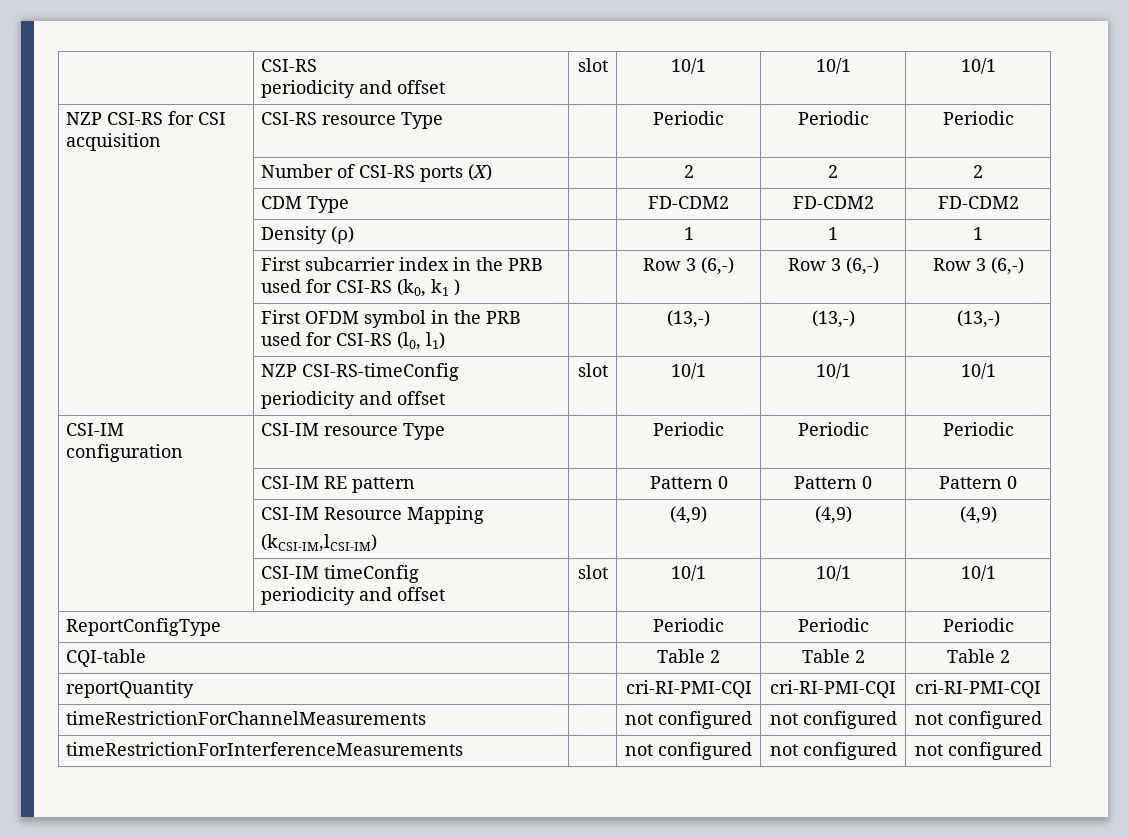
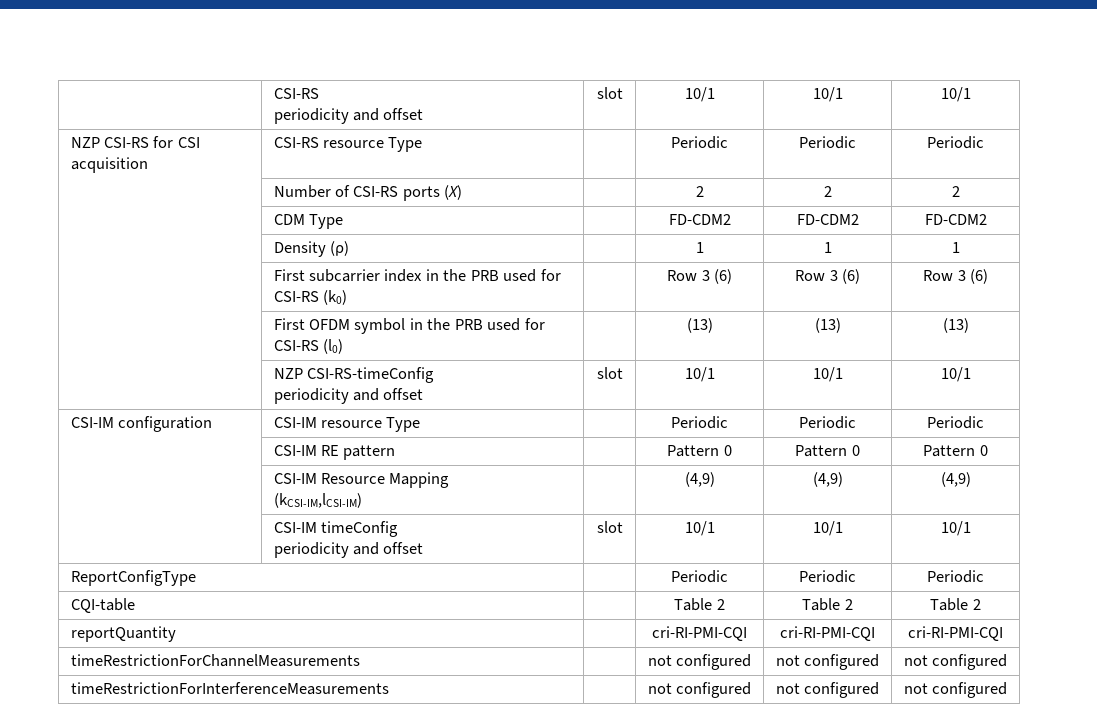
- | First subcarrier index in the PRB used for CSI-RS (k0, k1 ) | | Row 3 (6,-) | Row 3 (6,-) | Row 3 (6,-)
+ | First subcarrier index in the PRB used for CSI-RS (k0) | | Row 3 (6) | Row 3 (6) | Row 3 (6)
- | First OFDM symbol in the PRB used for CSI-RS (l0, l1) | | (13,-) | (13,-) | (13,-)
+ | First OFDM symbol in the PRB used for CSI-RS (l0) | | (13) | (13) | (13)

